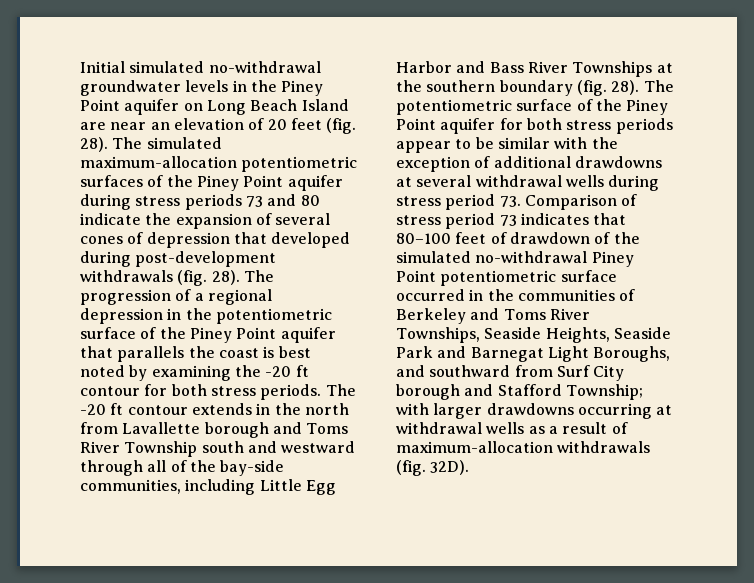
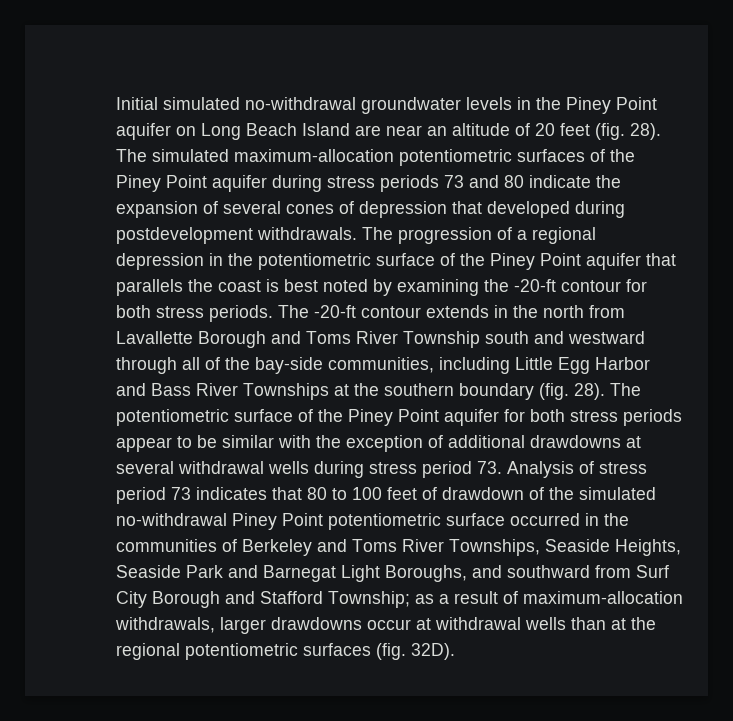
- Initial simulated no-withdrawal groundwater levels in the Piney Point aquifer on Long Beach Island are near an elevation of 20 feet (fig. 28).
+ Initial simulated no-withdrawal groundwater levels in the Piney Point aquifer on Long Beach Island are near an altitude of 20 feet (fig. 28).
- The simulated maximum-allocation potentiometric surfaces of the Piney Point aquifer during stress periods 73 and 80 indicate the expansion of several cones of depression that developed during post-development withdrawals (fig. 28).
+ The simulated maximum-allocation potentiometric surfaces of the Piney Point aquifer during stress periods 73 and 80 indicate the expansion of several cones of depression that developed during postdevelopment withdrawals.
- The progression of a regional depression in the potentiometric surface of the Piney Point aquifer that parallels the coast is best noted by examining the -20 ft contour for both stress periods.
+ The progression of a regional depression in the potentiometric surface of the Piney Point aquifer that parallels the coast is best noted by examining the -20-ft contour for both stress periods.
- The -20 ft contour extends in the north from Lavallette borough and Toms River Township south and westward through all of the bay-side communities, including Little Egg Harbor and Bass River Townships at the southern boundary (fig. 28).
+ The -20-ft contour extends in the north from Lavallette Borough and Toms River Township south and westward through all of the bay-side communities, including Little Egg Harbor and Bass River Townships at the southern boundary (fig. 28).
- The potentiometric surface of the Piney Point aquifer for both stress periods appear to be similar with the exception of additional drawdowns at several withdrawal wells during stress period 73. Comparison of stress period 73 indicates that 80–100 feet of drawdown of the simulated no-withdrawal Piney Point potentiometric surface occurred in the communities of Berkeley and Toms River Townships, Seaside Heights, Seaside Park and Barnegat Light Boroughs, and southward from Surf City borough and Stafford Township;
+ The potentiometric surface of the Piney Point aquifer for both stress periods appear to be similar with the exception of additional drawdowns at several withdrawal wells during stress period 73. Analysis of stress period 73 indicates that 80 to 100 feet of drawdown of the simulated no-withdrawal Piney Point potentiometric surface occurred in the communities of Berkeley and Toms River Townships, Seaside Heights, Seaside Park and Barnegat Light Boroughs, and southward from Surf City Borough and Stafford Township;
- with larger drawdowns occurring at withdrawal wells as a result of maximum-allocation withdrawals (fig. 32D).
+ as a result of maximum-allocation withdrawals, larger drawdowns occur at withdrawal wells than at the regional potentiometric surfaces (fig. 32D).

